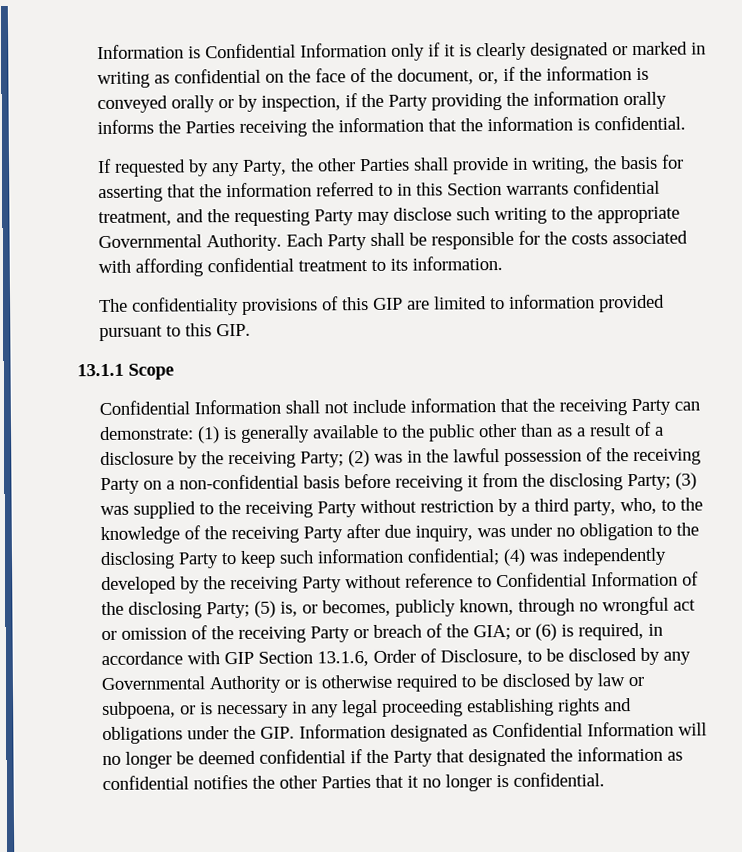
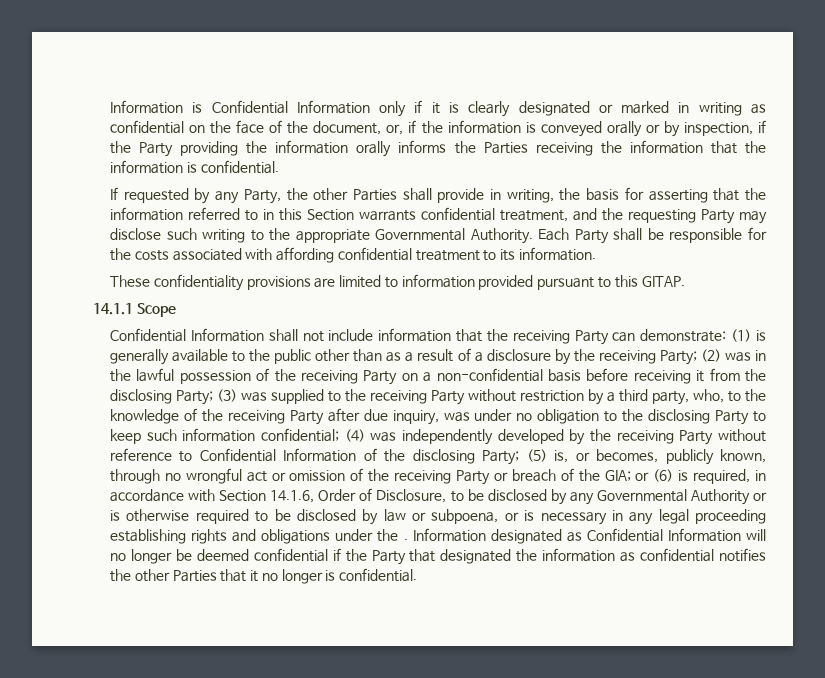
- The confidentiality provisions of this GIP are limited to information provided pursuant to this GIP.
- 13.1.1 Scope
+ These confidentiality provisions are limited to information provided pursuant to this GITAP.
+ 14.1.1 Scope
- or (6) is required, in accordance with GIP Section 13.1.6, Order of Disclosure, to be disclosed by any Governmental Authority or is otherwise required to be disclosed by law or subpoena, or is necessary in any legal proceeding establishing rights and obligations under the GIP. Information designated as Confidential Information will no longer be deemed confidential if the Party that designated the information as confidential notifies the other Parties that it no longer is confidential.
+ or (6) is required, in accordance with Section 14.1.6, Order of Disclosure, to be disclosed by any Governmental Authority or is otherwise required to be disclosed by law or subpoena, or is necessary in any legal proceeding establishing rights and obligations under the . Information designated as Confidential Information will no longer be deemed confidential if the Party that designated the information as confidential notifies the other Parties that it no longer is confidential.

